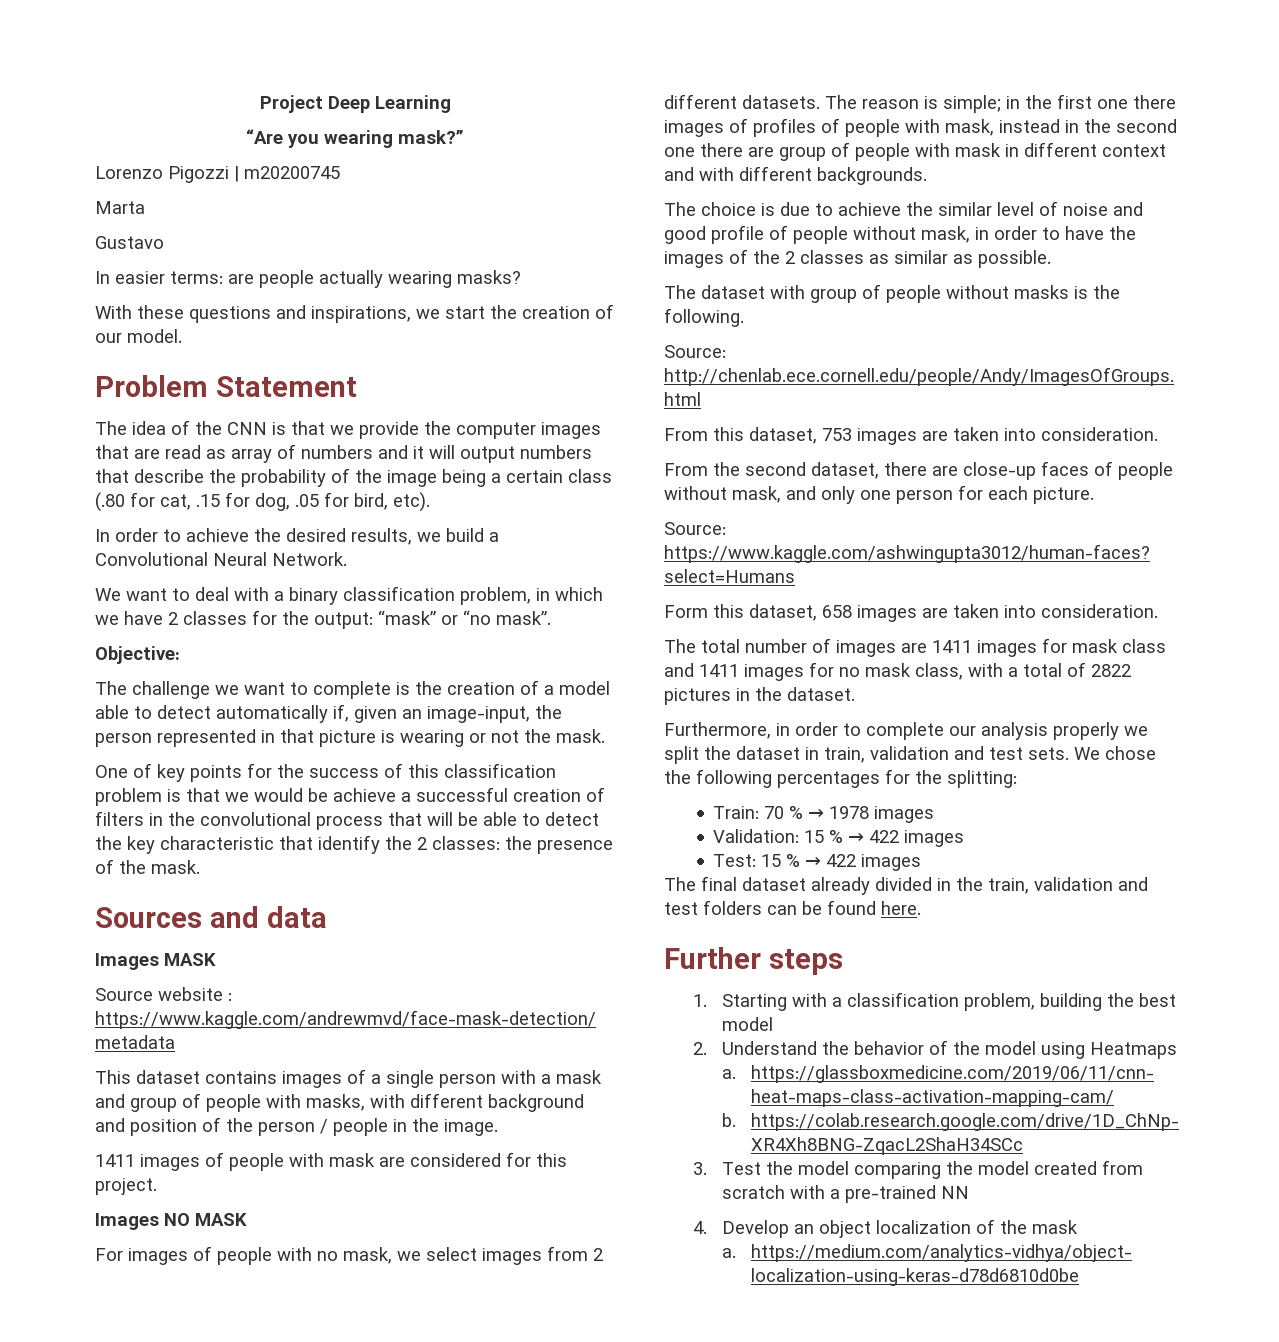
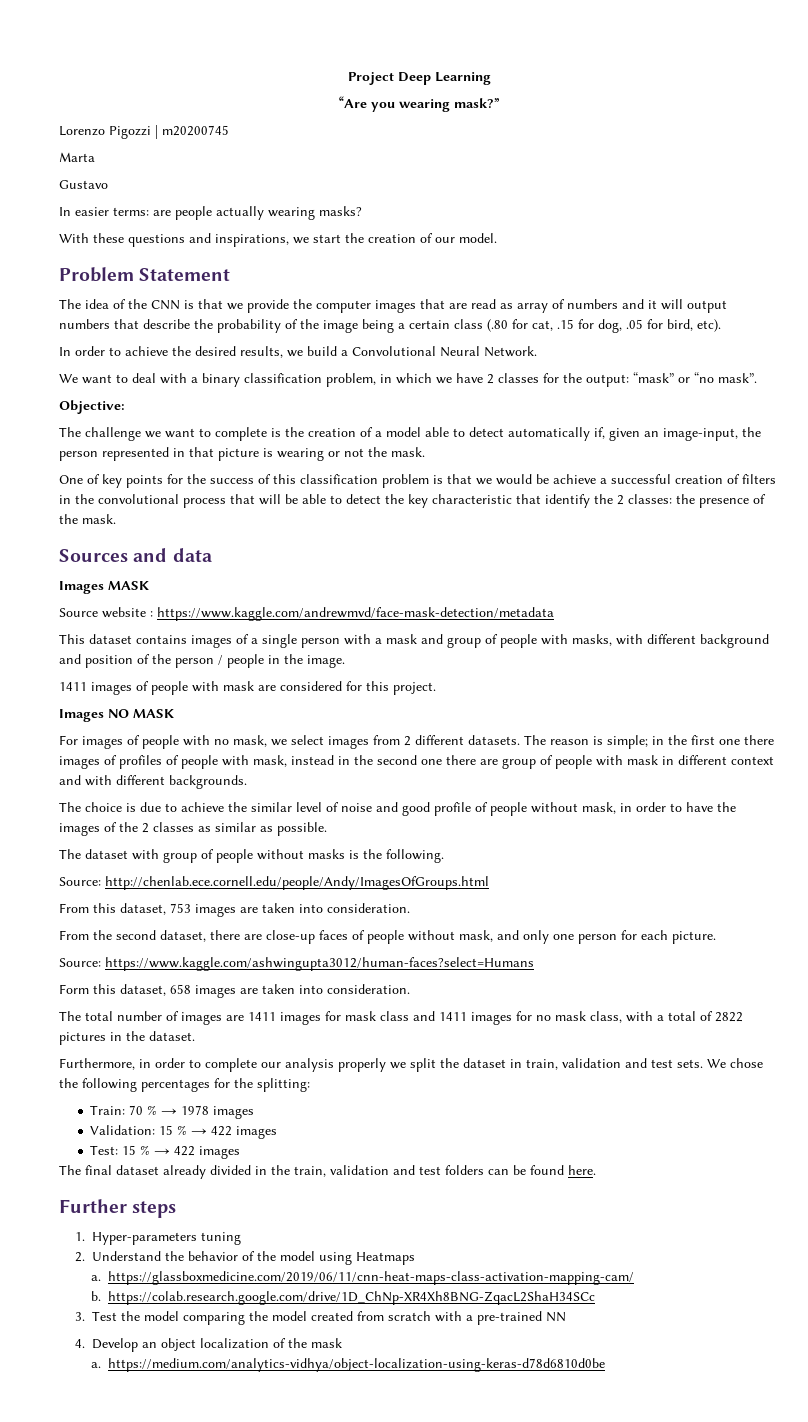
- 1. Starting with a classification problem, building the best model
+ 1. Hyper-parameters tuning

